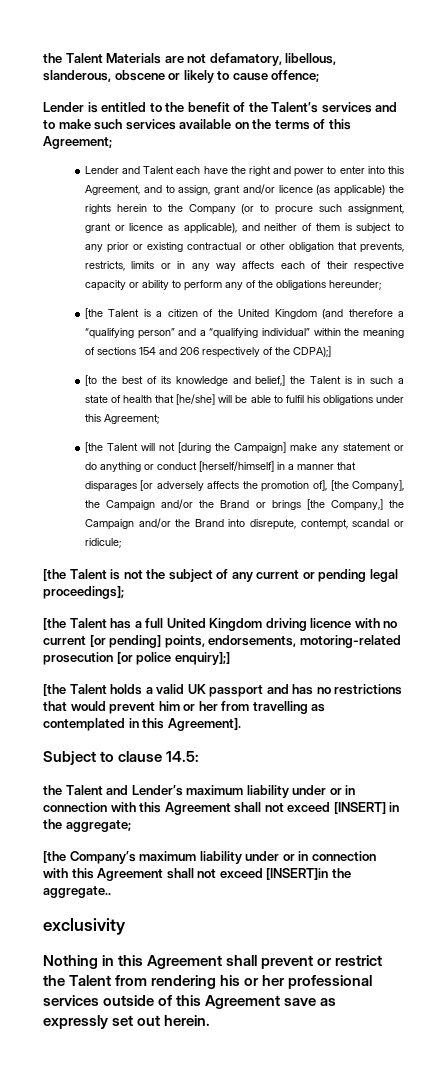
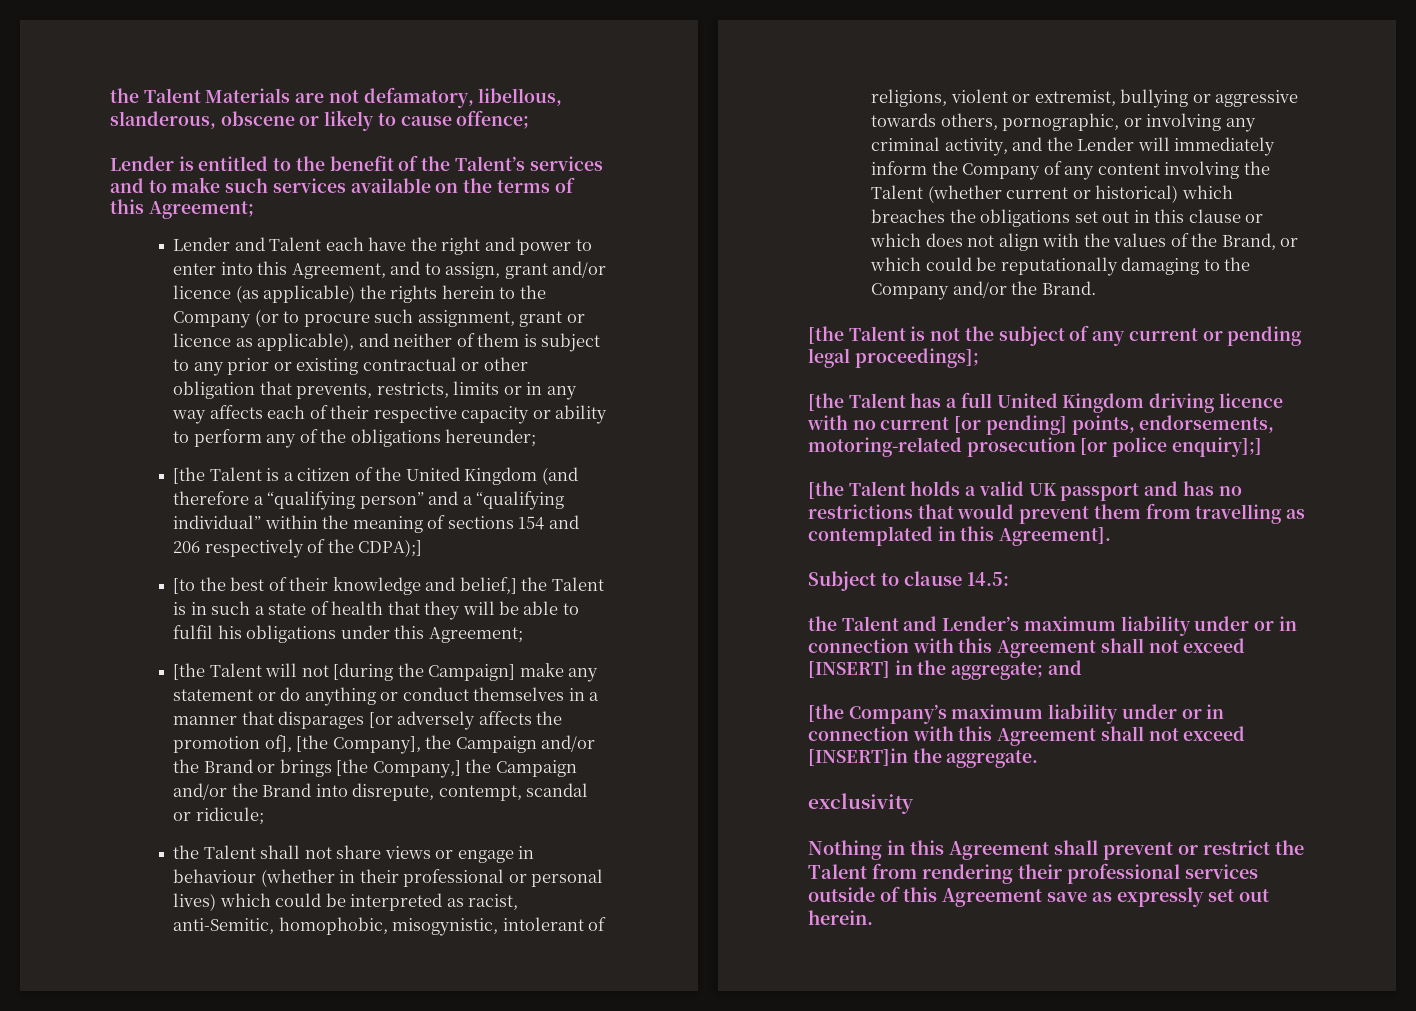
- [to the best of its knowledge and belief,] the Talent is in such a state of health that [he/she] will be able to fulfil his obligations under this Agreement;
+ [to the best of their knowledge and belief,] the Talent is in such a state of health that they will be able to fulfil his obligations under this Agreement;
- [the Talent will not [during the Campaign] make any statement or do anything or conduct [herself/himself] in a manner that disparages [or adversely affects the promotion of], [the Company], the Campaign and/or the Brand or brings [the Company,] the Campaign and/or the Brand into disrepute, contempt, scandal or ridicule;
+ [the Talent will not [during the Campaign] make any statement or do anything or conduct themselves in a manner that disparages [or adversely affects the promotion of], [the Company], the Campaign and/or the Brand or brings [the Company,] the Campaign and/or the Brand into disrepute, contempt, scandal or ridicule;
+ the Talent shall not share views or engage in behaviour (whether in their professional or personal lives) which could be interpreted as racist, anti-Semitic, homophobic, misogynistic, intolerant of religions, violent or extremist, bullying or aggressive towards others, pornographic, or involving any criminal activity, and the Lender will immediately inform the Company of any content involving the Talent (whether current or historical) which breaches the obligations set out in this clause or which does not align with the values of the Brand, or which could be reputationally damaging to the Company and/or the Brand.
- [the Talent holds a valid UK passport and has no restrictions that would prevent him or her from travelling as contemplated in this Agreement].
+ [the Talent holds a valid UK passport and has no restrictions that would prevent them from travelling as contemplated in this Agreement].
- the Talent and Lender’s maximum liability under or in connection with this Agreement shall not exceed [INSERT] in the aggregate;
+ the Talent and Lender’s maximum liability under or in connection with this Agreement shall not exceed [INSERT] in the aggregate; and
- [the Company’s maximum liability under or in connection with this Agreement shall not exceed [INSERT]in the aggregate..
+ [the Company’s maximum liability under or in connection with this Agreement shall not exceed [INSERT]in the aggregate.
- Nothing in this Agreement shall prevent or restrict the Talent from rendering his or her professional services outside of this Agreement save as expressly set out herein.
+ Nothing in this Agreement shall prevent or restrict the Talent from rendering their professional services outside of this Agreement save as expressly set out herein.

